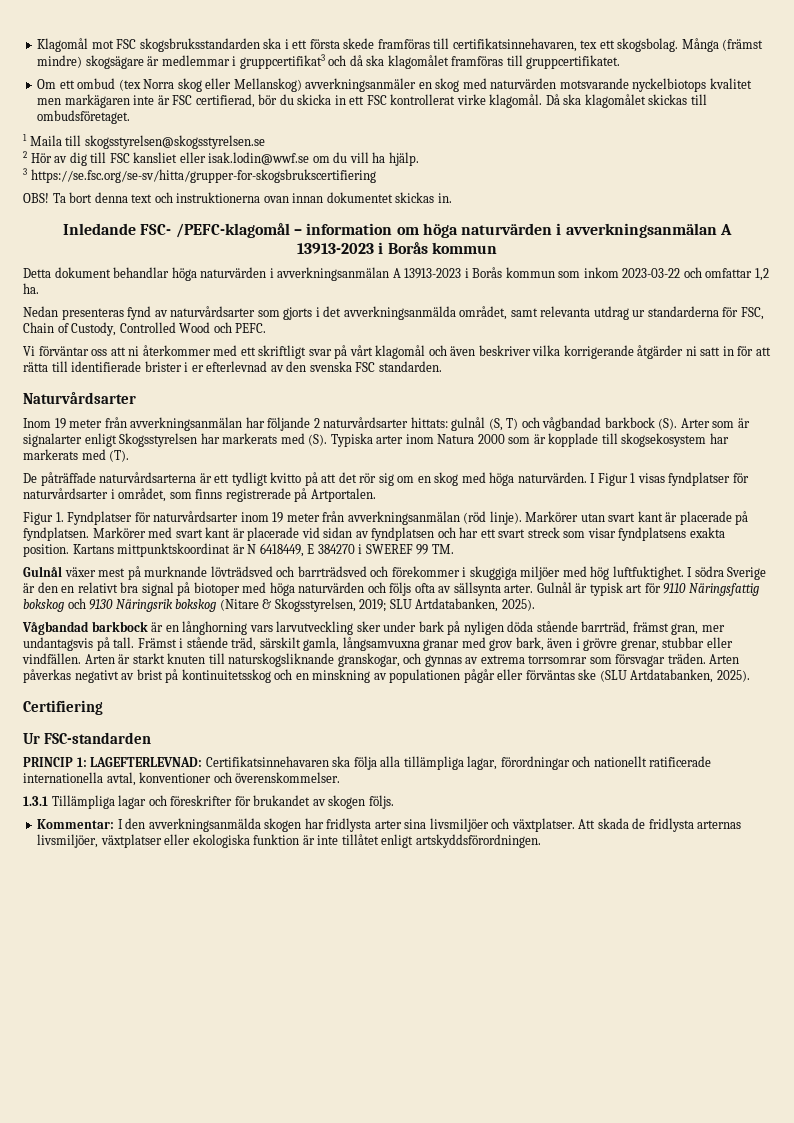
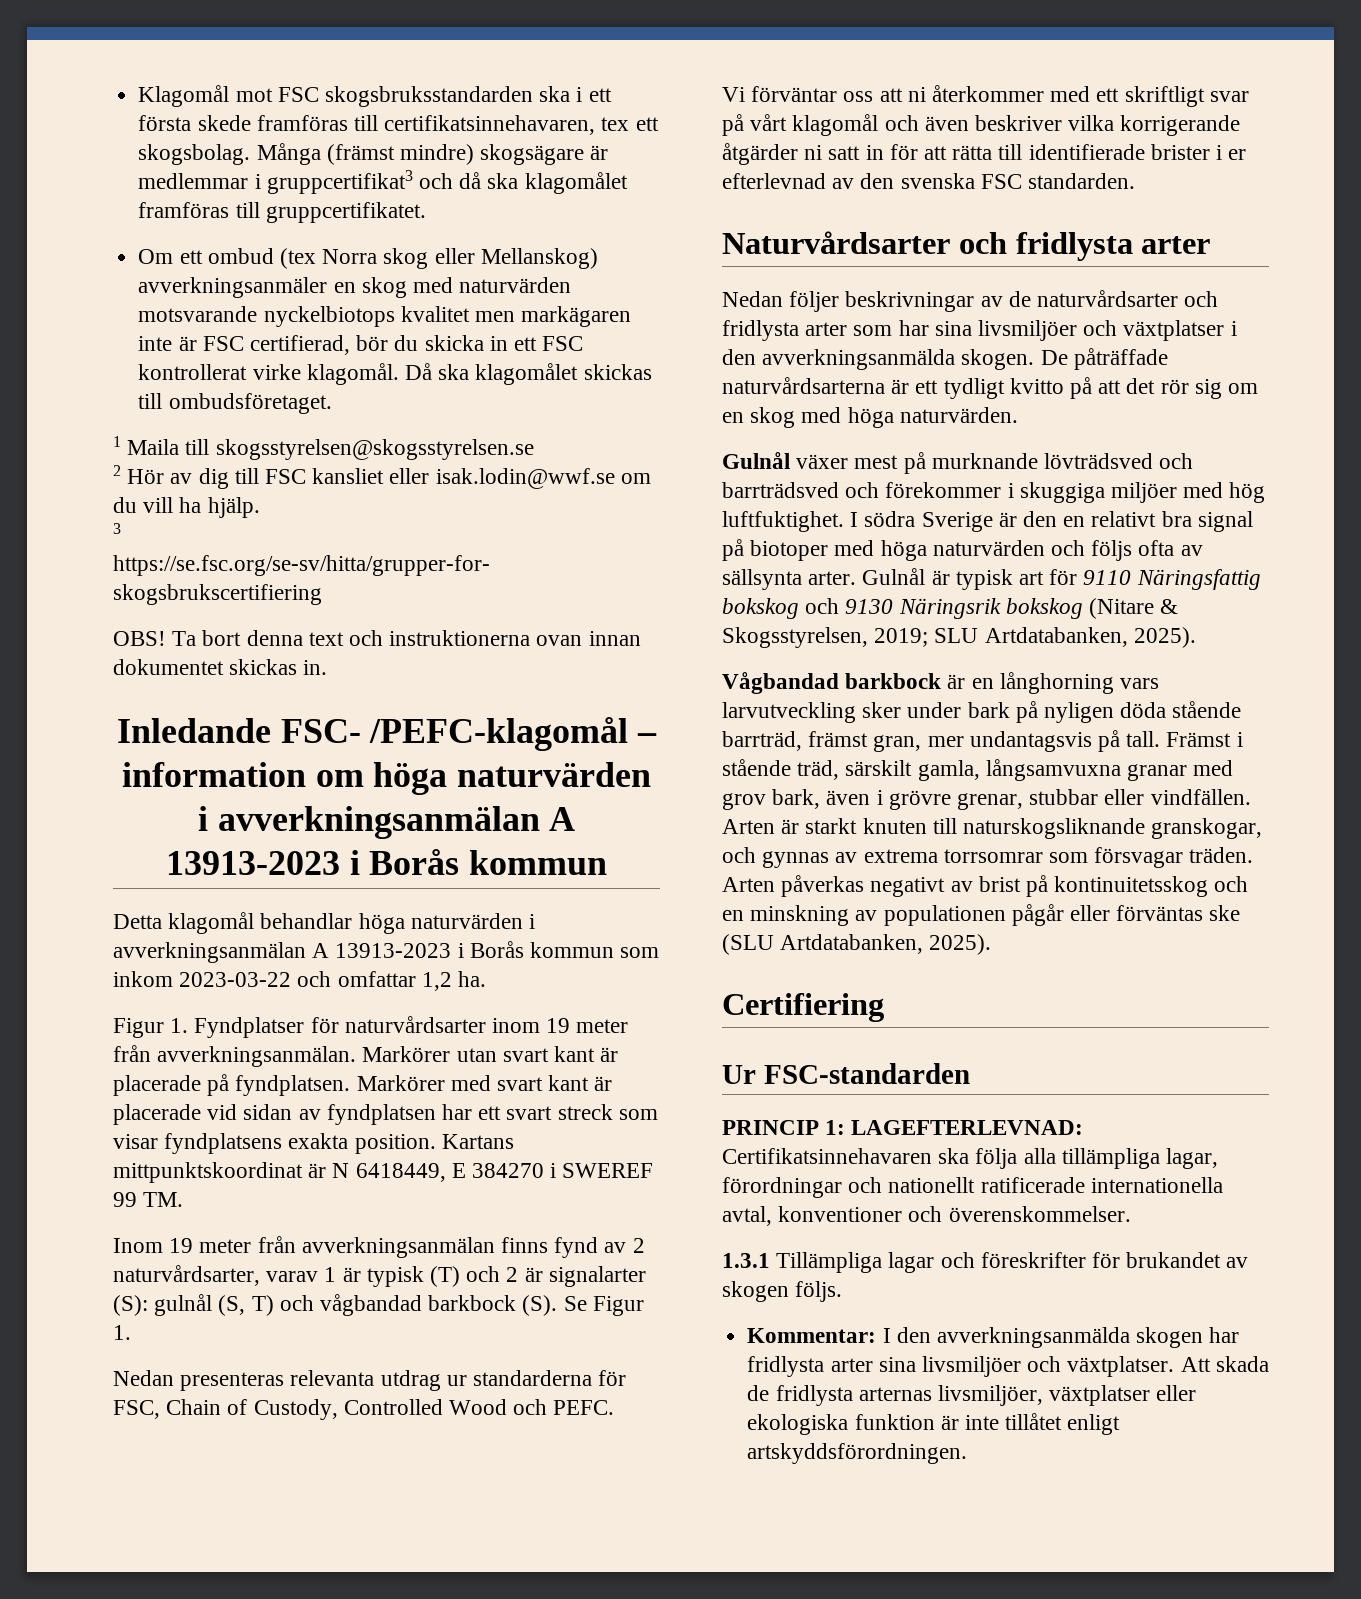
- Detta dokument behandlar höga naturvärden i avverkningsanmälan A 13913-2023 i Borås kommun som inkom 2023-03-22 och omfattar 1,2 ha.
+ Detta klagomål behandlar höga naturvärden i avverkningsanmälan A 13913-2023 i Borås kommun som inkom 2023-03-22 och omfattar 1,2 ha.
- Nedan presenteras fynd av naturvårdsarter som gjorts i det avverkningsanmälda området, samt relevanta utdrag ur standarderna för FSC, Chain of Custody, Controlled Wood och PEFC.
+ Figur 1. Fyndplatser för naturvårdsarter inom 19 meter från avverkningsanmälan. Markörer utan svart kant är placerade på fyndplatsen. Markörer med svart kant är placerade vid sidan av fyndplatsen har ett svart streck som visar fyndplatsens exakta position. Kartans mittpunktskoordinat är N 6418449, E 384270 i SWEREF 99 TM.
+ Inom 19 meter från avverkningsanmälan finns fynd av 2 naturvårdsarter, varav 1 är typisk (T) och 2 är signalarter (S): gulnål (S, T) och vågbandad barkbock (S). Se Figur 1.
+ Nedan presenteras relevanta utdrag ur standarderna för FSC, Chain of Custody, Controlled Wood och PEFC.
- Naturvårdsarter
- Inom 19 meter från avverkningsanmälan har följande 2 naturvårdsarter hittats: gulnål (S, T) och vågbandad barkbock (S). Arter som är signalarter enligt Skogsstyrelsen har markerats med (S). Typiska arter inom Natura 2000 som är kopplade till skogsekosystem har markerats med (T).
- De påträffade naturvårdsarterna är ett tydligt kvitto på att det rör sig om en skog med höga naturvärden. I Figur 1 visas fyndplatser för naturvårdsarter i området, som finns registrerade på Artportalen.
- Figur 1. Fyndplatser för naturvårdsarter inom 19 meter från avverkningsanmälan (röd linje). Markörer utan svart kant är placerade på fyndplatsen. Markörer med svart kant är placerade vid sidan av fyndplatsen och har ett svart streck som visar fyndplatsens exakta position. Kartans mittpunktskoordinat är N 6418449, E 384270 i SWEREF 99 TM.
+ Naturvårdsarter och fridlysta arter
+ Nedan följer beskrivningar av de naturvårdsarter och fridlysta arter som har sina livsmiljöer och växtplatser i den avverkningsanmälda skogen. De påträffade naturvårdsarterna är ett tydligt kvitto på att det rör sig om en skog med höga naturvärden.

